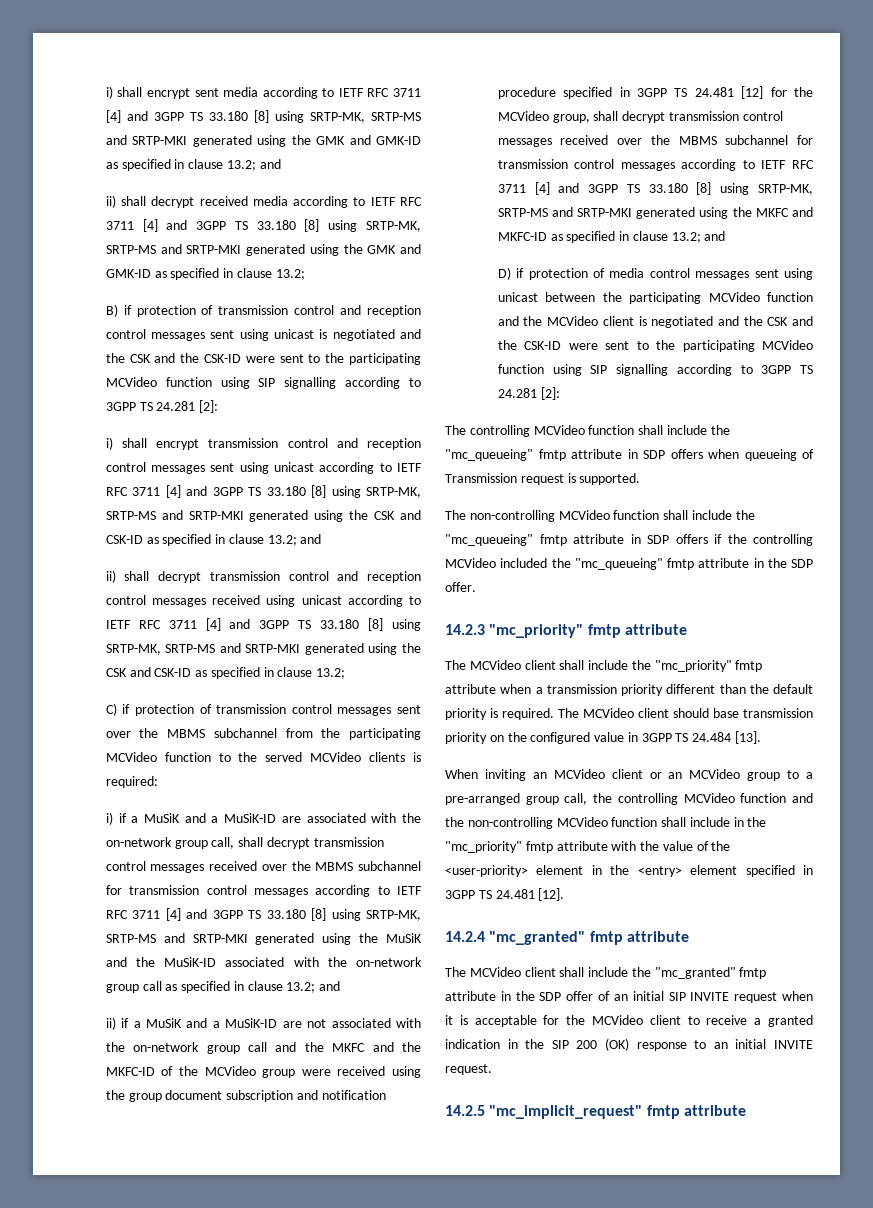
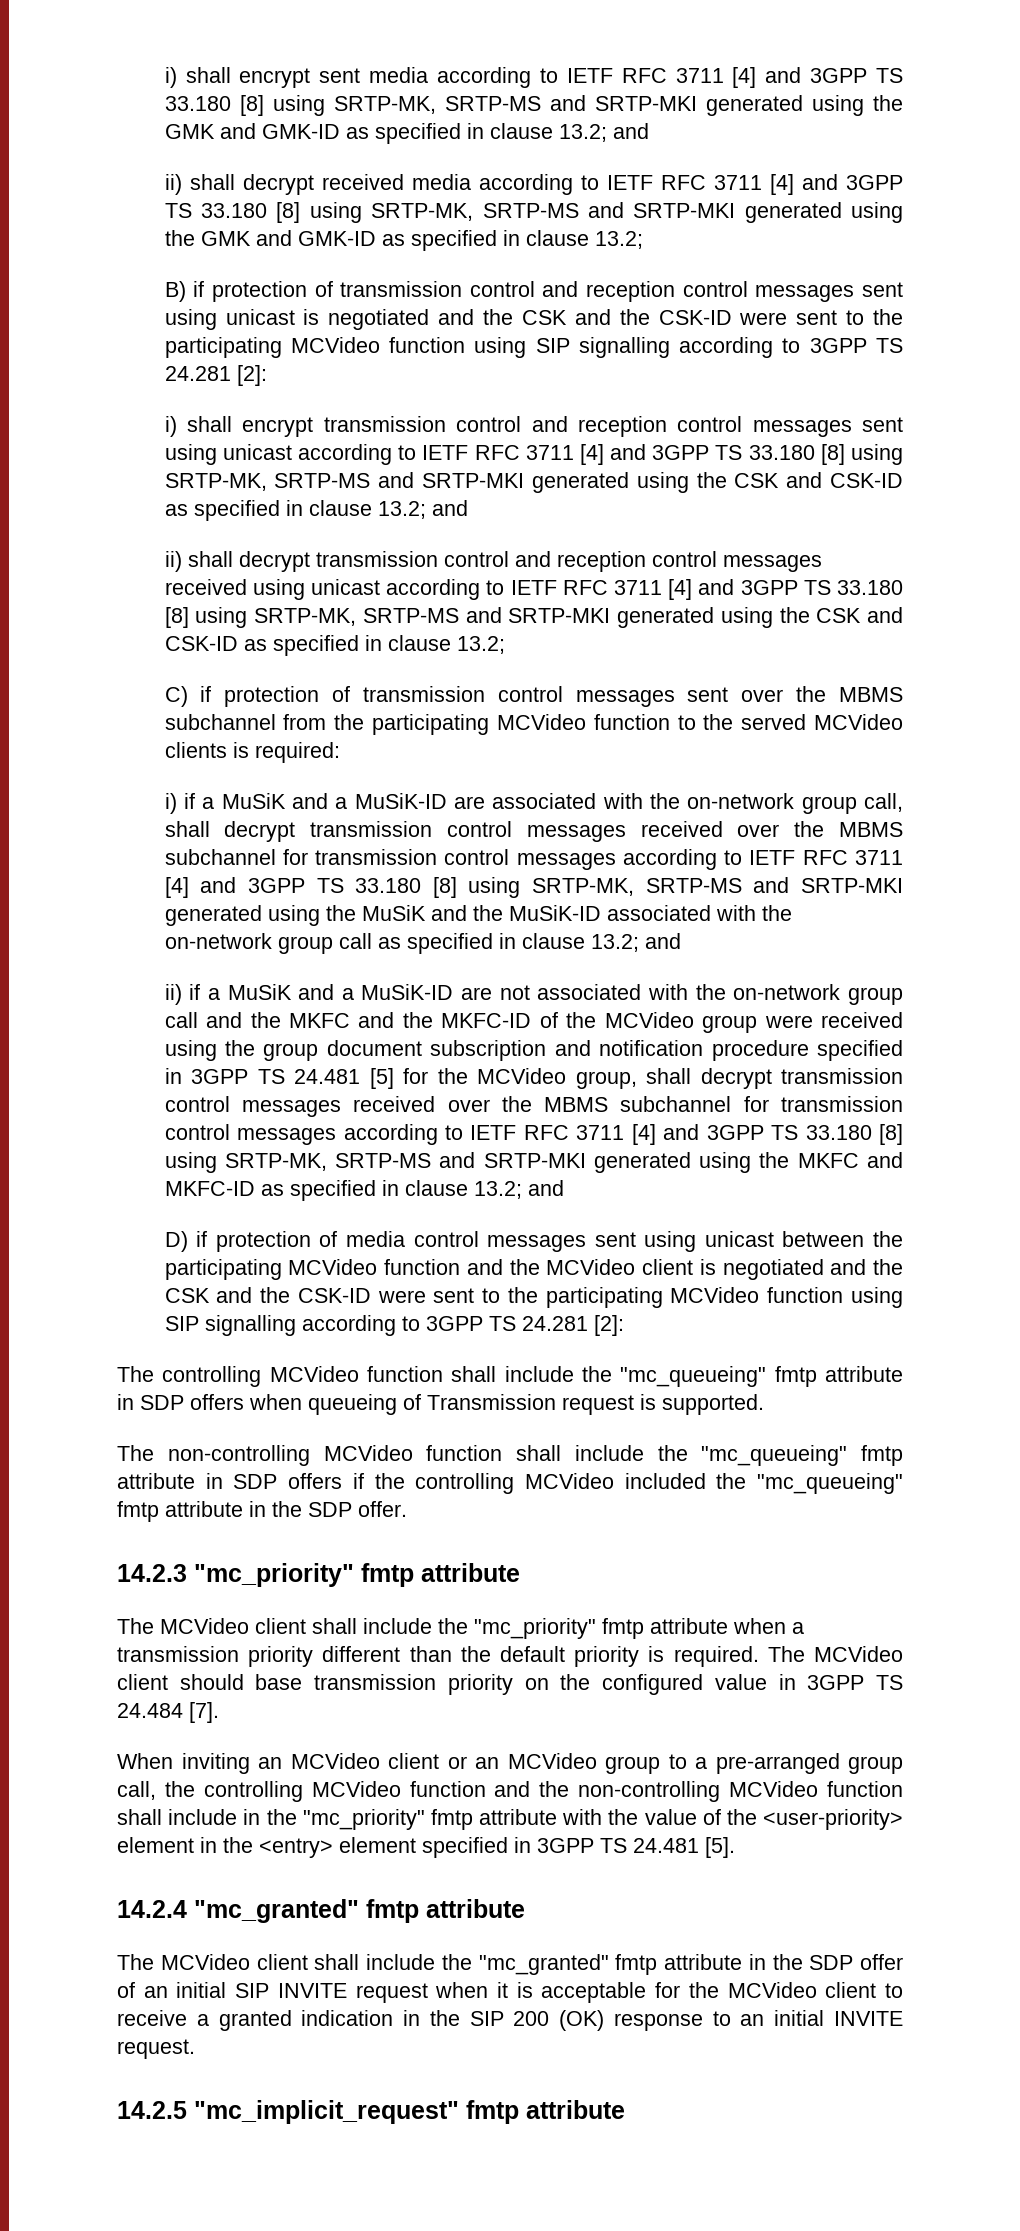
- ii) if a MuSiK and a MuSiK-ID are not associated with the on-network group call and the MKFC and the MKFC-ID of the MCVideo group were received using the group document subscription and notification procedure specified in 3GPP TS 24.481 [12] for the MCVideo group, shall decrypt transmission control messages received over the MBMS subchannel for transmission control messages according to IETF RFC 3711 [4] and 3GPP TS 33.180 [8] using SRTP-MK, SRTP-MS and SRTP-MKI generated using the MKFC and MKFC-ID as specified in clause 13.2;
+ ii) if a MuSiK and a MuSiK-ID are not associated with the on-network group call and the MKFC and the MKFC-ID of the MCVideo group were received using the group document subscription and notification procedure specified in 3GPP TS 24.481 [5] for the MCVideo group, shall decrypt transmission control messages received over the MBMS subchannel for transmission control messages according to IETF RFC 3711 [4] and 3GPP TS 33.180 [8] using SRTP-MK, SRTP-MS and SRTP-MKI generated using the MKFC and MKFC-ID as specified in clause 13.2;
- The MCVideo client should base transmission priority on the configured value in 3GPP TS 24.484 [13].
+ The MCVideo client should base transmission priority on the configured value in 3GPP TS 24.484 [7].
- When inviting an MCVideo client or an MCVideo group to a pre-arranged group call, the controlling MCVideo function and the non-controlling MCVideo function shall include in the "mc_priority" fmtp attribute with the value of the <user-priority> element in the <entry> element specified in 3GPP TS 24.481 [12].
+ When inviting an MCVideo client or an MCVideo group to a pre-arranged group call, the controlling MCVideo function and the non-controlling MCVideo function shall include in the "mc_priority" fmtp attribute with the value of the <user-priority> element in the <entry> element specified in 3GPP TS 24.481 [5].

